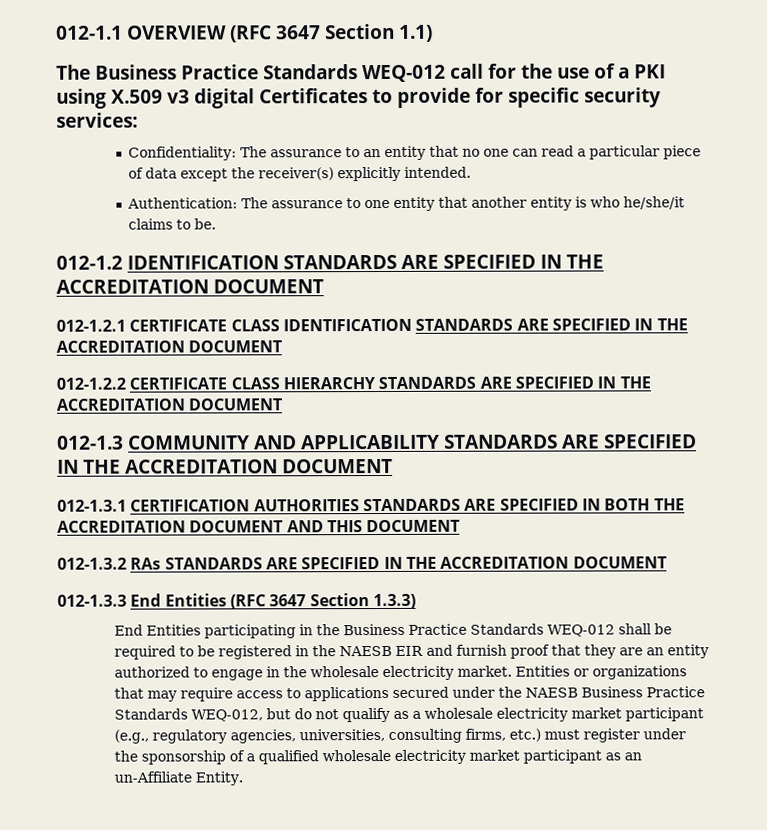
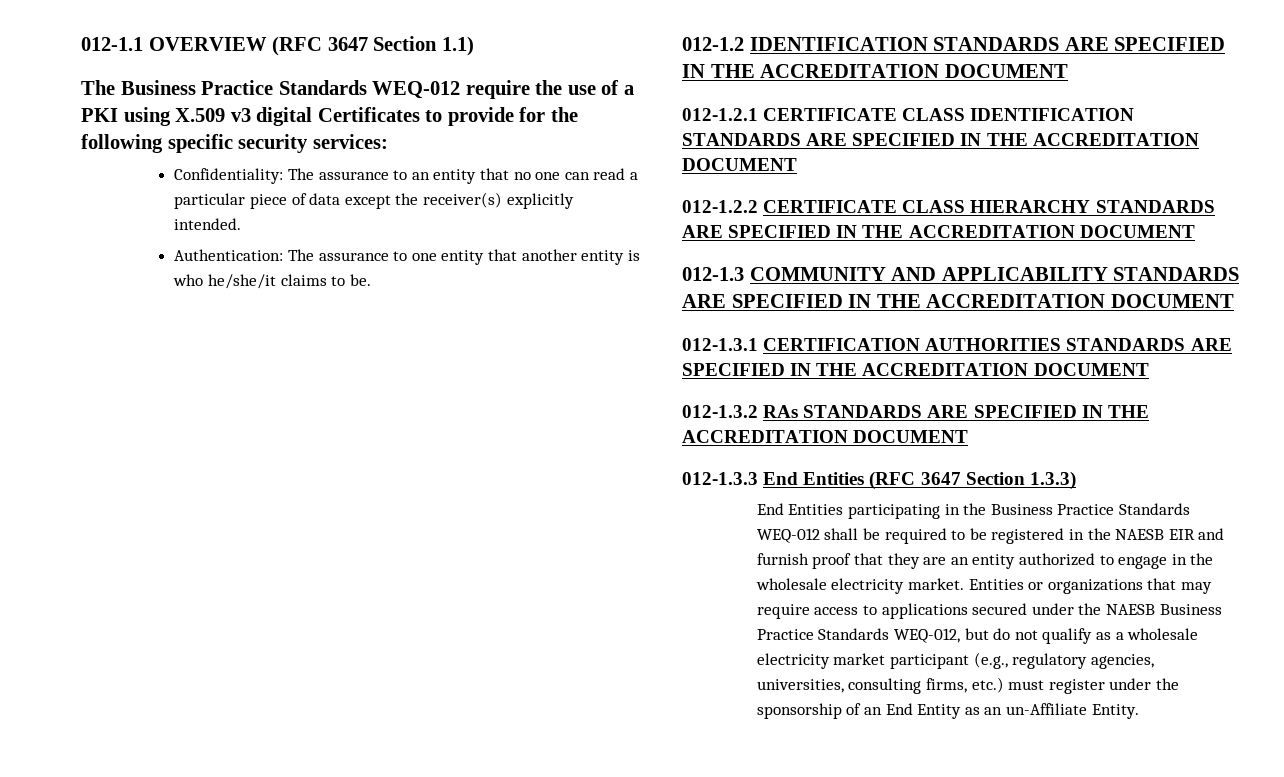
- The Business Practice Standards WEQ-012 call for the use of a PKI using X.509 v3 digital Certificates to provide for specific security services:
+ The Business Practice Standards WEQ-012 require the use of a PKI using X.509 v3 digital Certificates to provide for the following specific security services:
- 012-1.3.1 CERTIFICATION AUTHORITIES STANDARDS ARE SPECIFIED IN BOTH THE ACCREDITATION DOCUMENT AND THIS DOCUMENT
+ 012-1.3.1 CERTIFICATION AUTHORITIES STANDARDS ARE SPECIFIED IN THE ACCREDITATION DOCUMENT
- Entities or organizations that may require access to applications secured under the NAESB Business Practice Standards WEQ-012, but do not qualify as a wholesale electricity market participant (e.g., regulatory agencies, universities, consulting firms, etc.) must register under the sponsorship of a qualified wholesale electricity market participant as an un-Affiliate Entity.
+ Entities or organizations that may require access to applications secured under the NAESB Business Practice Standards WEQ-012, but do not qualify as a wholesale electricity market participant (e.g., regulatory agencies, universities, consulting firms, etc.) must register under the sponsorship of an End Entity as an un-Affiliate Entity.

